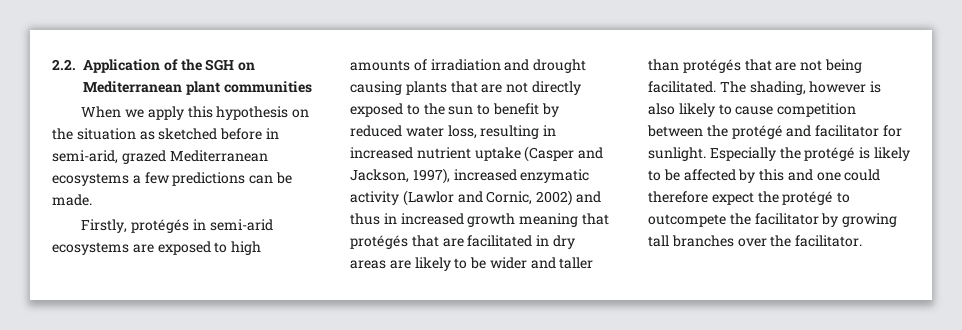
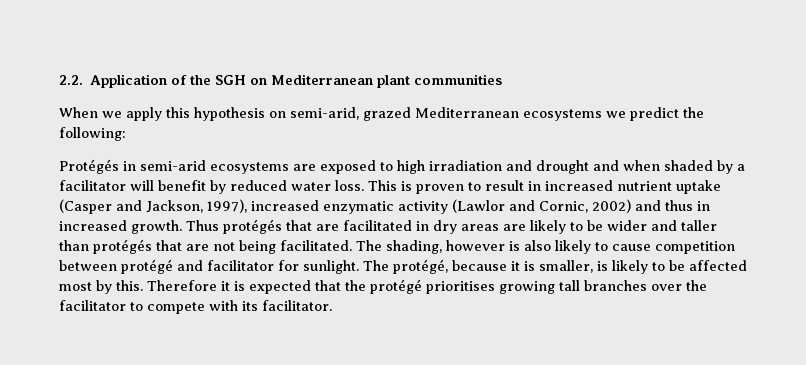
- When we apply this hypothesis on the situation as sketched before in semi-arid, grazed Mediterranean ecosystems a few predictions can be made.
- Firstly, protégés in semi-arid ecosystems are exposed to high amounts of irradiation and drought causing plants that are not directly exposed to the sun to benefit by reduced water loss, resulting in increased nutrient uptake (Casper and Jackson, 1997), increased enzymatic activity (Lawlor and Cornic, 2002) and thus in increased growth meaning that protégés that are facilitated in dry areas are likely to be wider and taller than protégés that are not being facilitated.
+ When we apply this hypothesis on semi-arid, grazed Mediterranean ecosystems we predict the following:
+ Protégés in semi-arid ecosystems are exposed to high irradiation and drought and when shaded by a facilitator will benefit by reduced water loss. This is proven to result in increased nutrient uptake (Casper and Jackson, 1997), increased enzymatic activity (Lawlor and Cornic, 2002) and thus in increased growth. Thus protégés that are facilitated in dry areas are likely to be wider and taller than protégés that are not being facilitated.
- The shading, however is also likely to cause competition between the protégé and facilitator for sunlight.
+ The shading, however is also likely to cause competition between protégé and facilitator for sunlight.
- Especially the protégé is likely to be affected by this and one could therefore expect the protégé to outcompete the facilitator by growing tall branches over the facilitator.
+ The protégé, because it is smaller, is likely to be affected most by this. Therefore it is expected that the protégé prioritises growing tall branches over the facilitator to compete with its facilitator.

